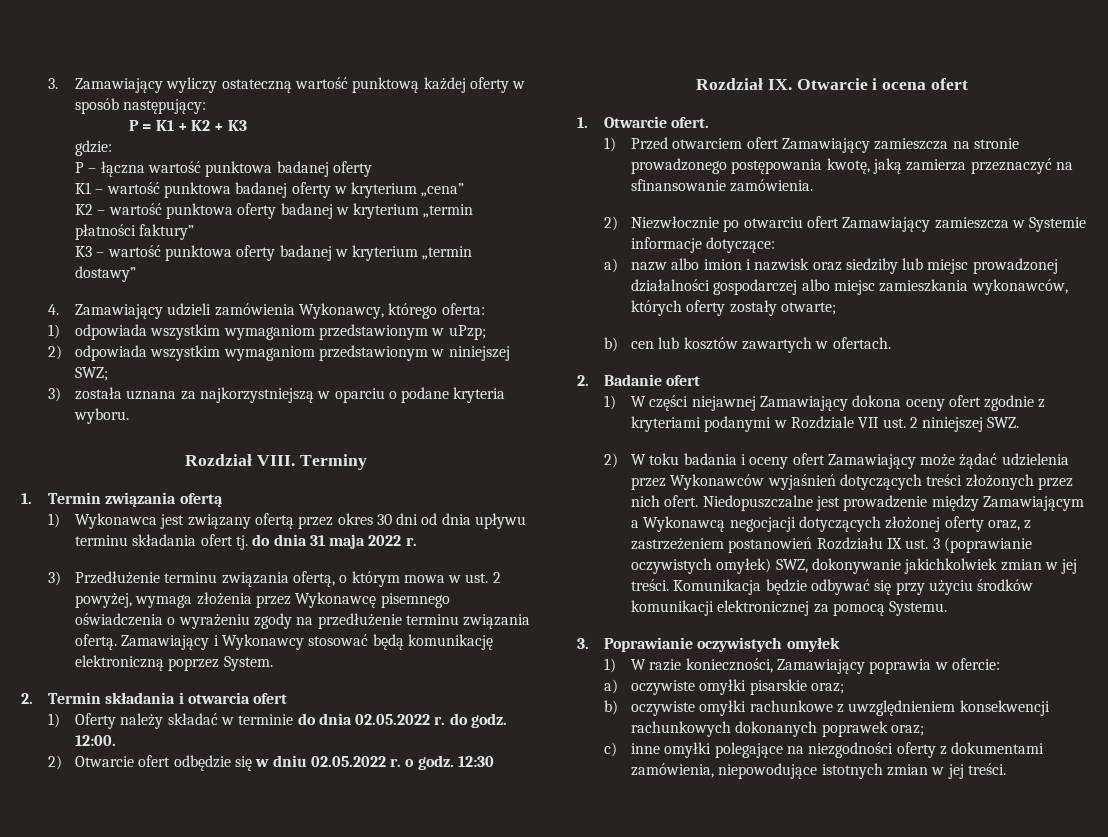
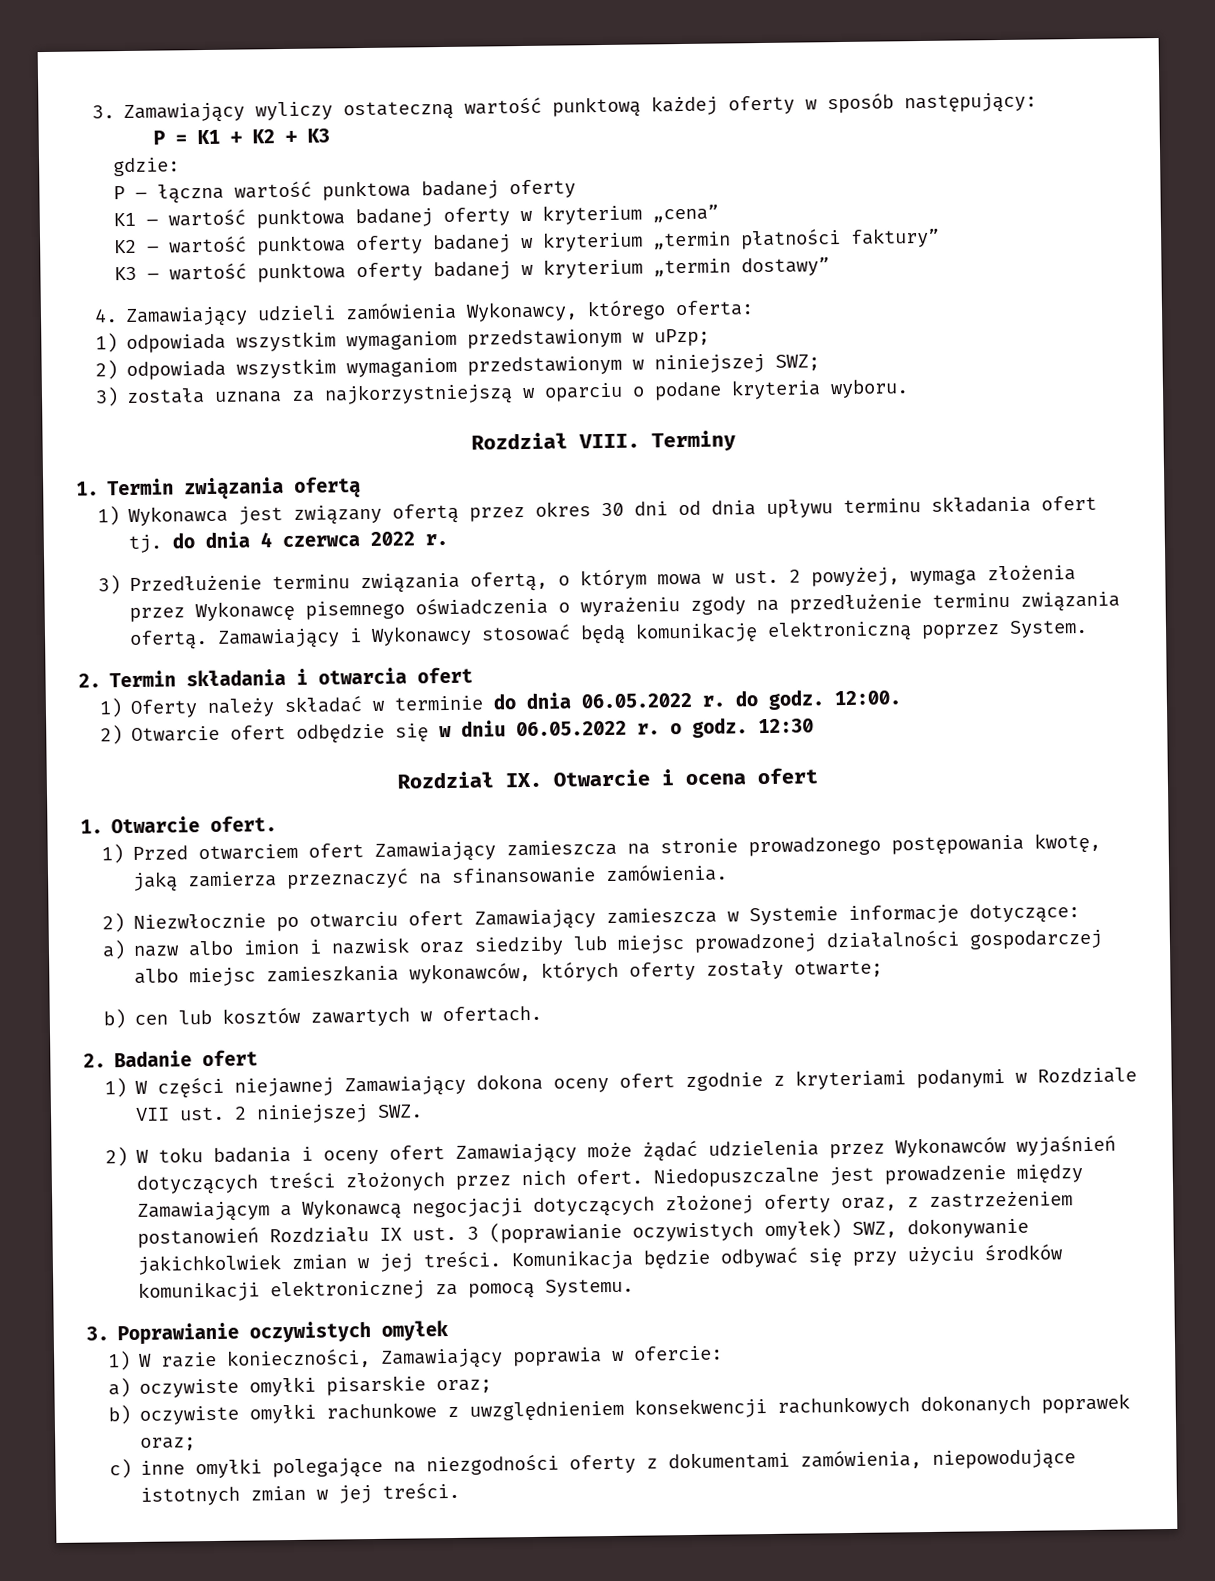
- 1) Wykonawca jest związany ofertą przez okres 30 dni od dnia upływu terminu składania ofert tj. do dnia 31 maja 2022 r.
+ 1) Wykonawca jest związany ofertą przez okres 30 dni od dnia upływu terminu składania ofert tj. do dnia 4 czerwca 2022 r.
- 1) Oferty należy składać w terminie do dnia 02.05.2022 r. do godz.
+ 1) Oferty należy składać w terminie do dnia 06.05.2022 r. do godz.
- 2) Otwarcie ofert odbędzie się w dniu 02.05.2022 r. o godz.
+ 2) Otwarcie ofert odbędzie się w dniu 06.05.2022 r. o godz.

